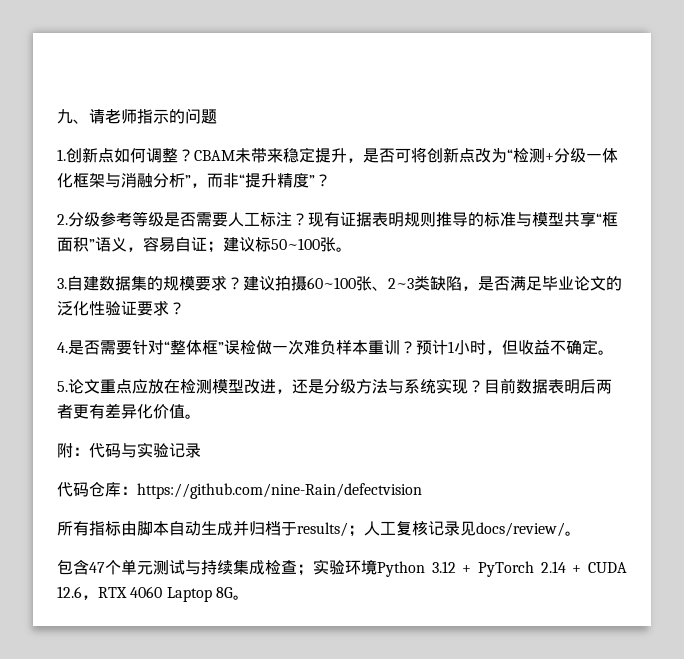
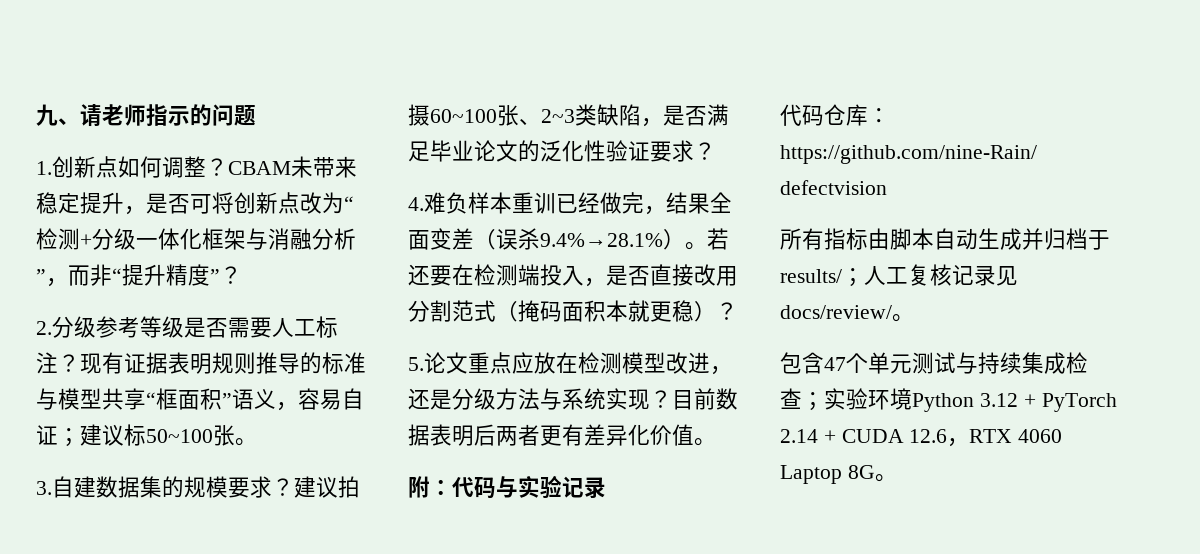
- 4.是否需要针对“整体框”误检做一次难负样本重训？预计1小时，但收益不确定。
+ 4.难负样本重训已经做完，结果全面变差（误杀9.4%→28.1%）。若还要在检测端投入，是否直接改用分割范式（掩码面积本就更稳）？

